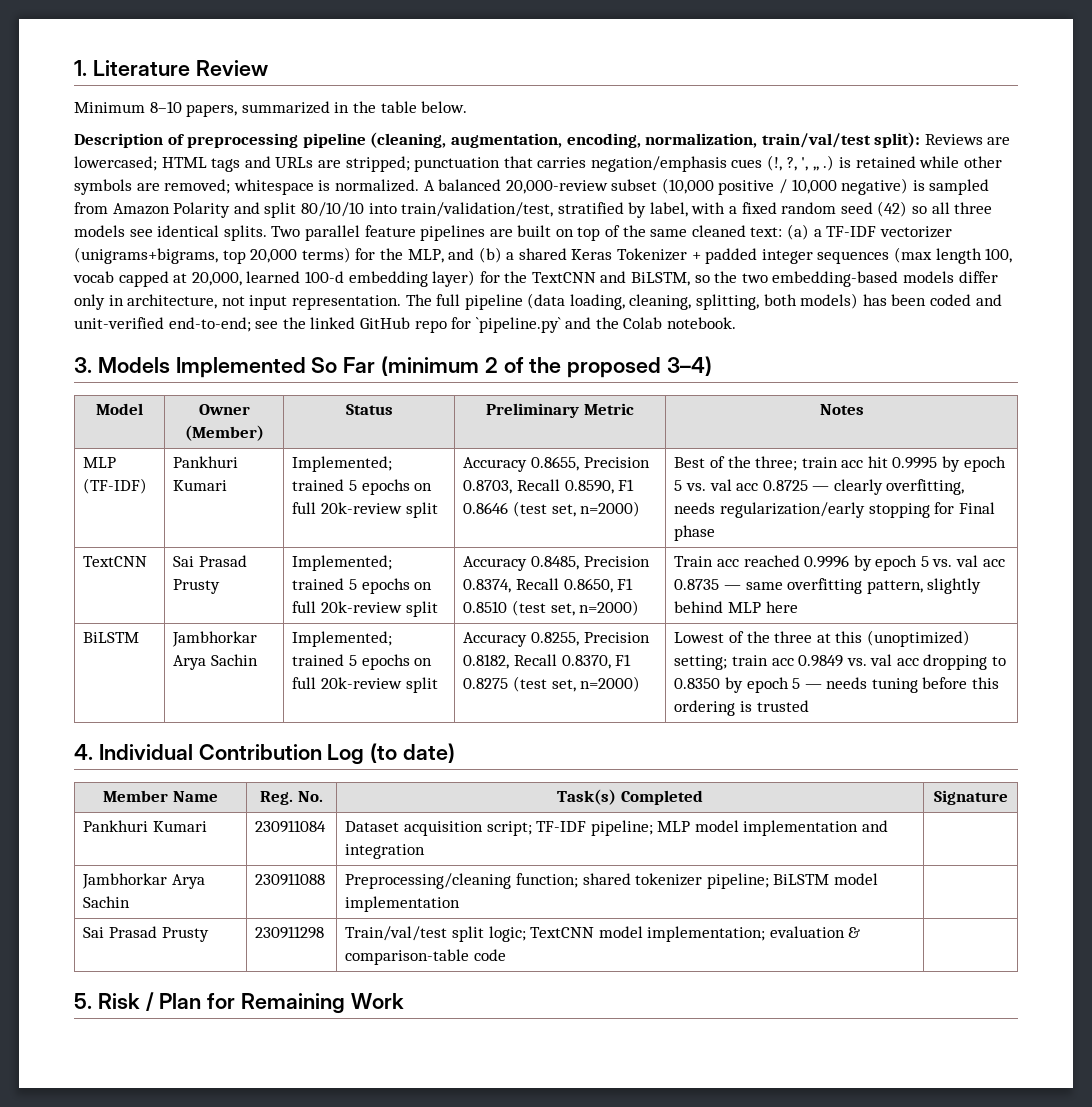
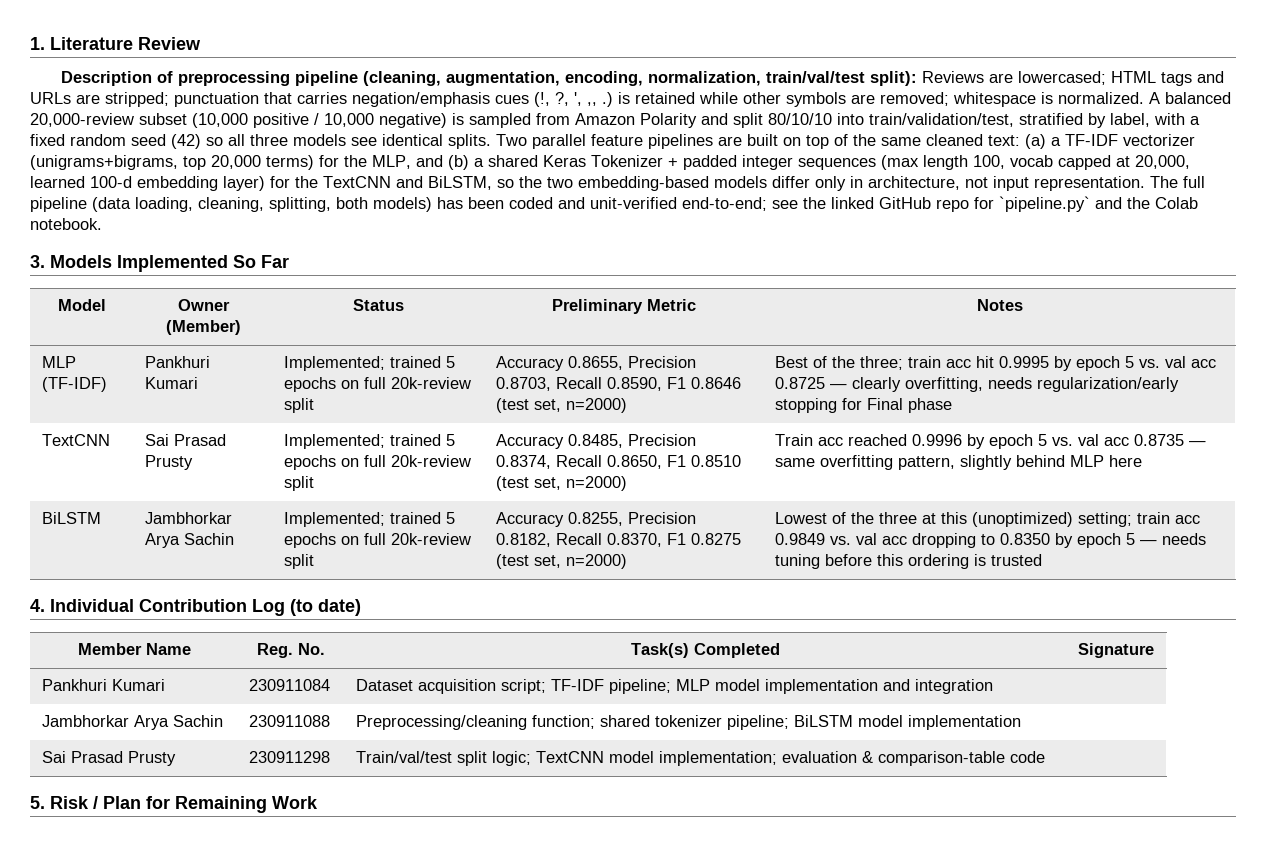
- Minimum 8–10 papers, summarized in the table below.
- 3. Models Implemented So Far (minimum 2 of the proposed 3–4)
+ 3. Models Implemented So Far

